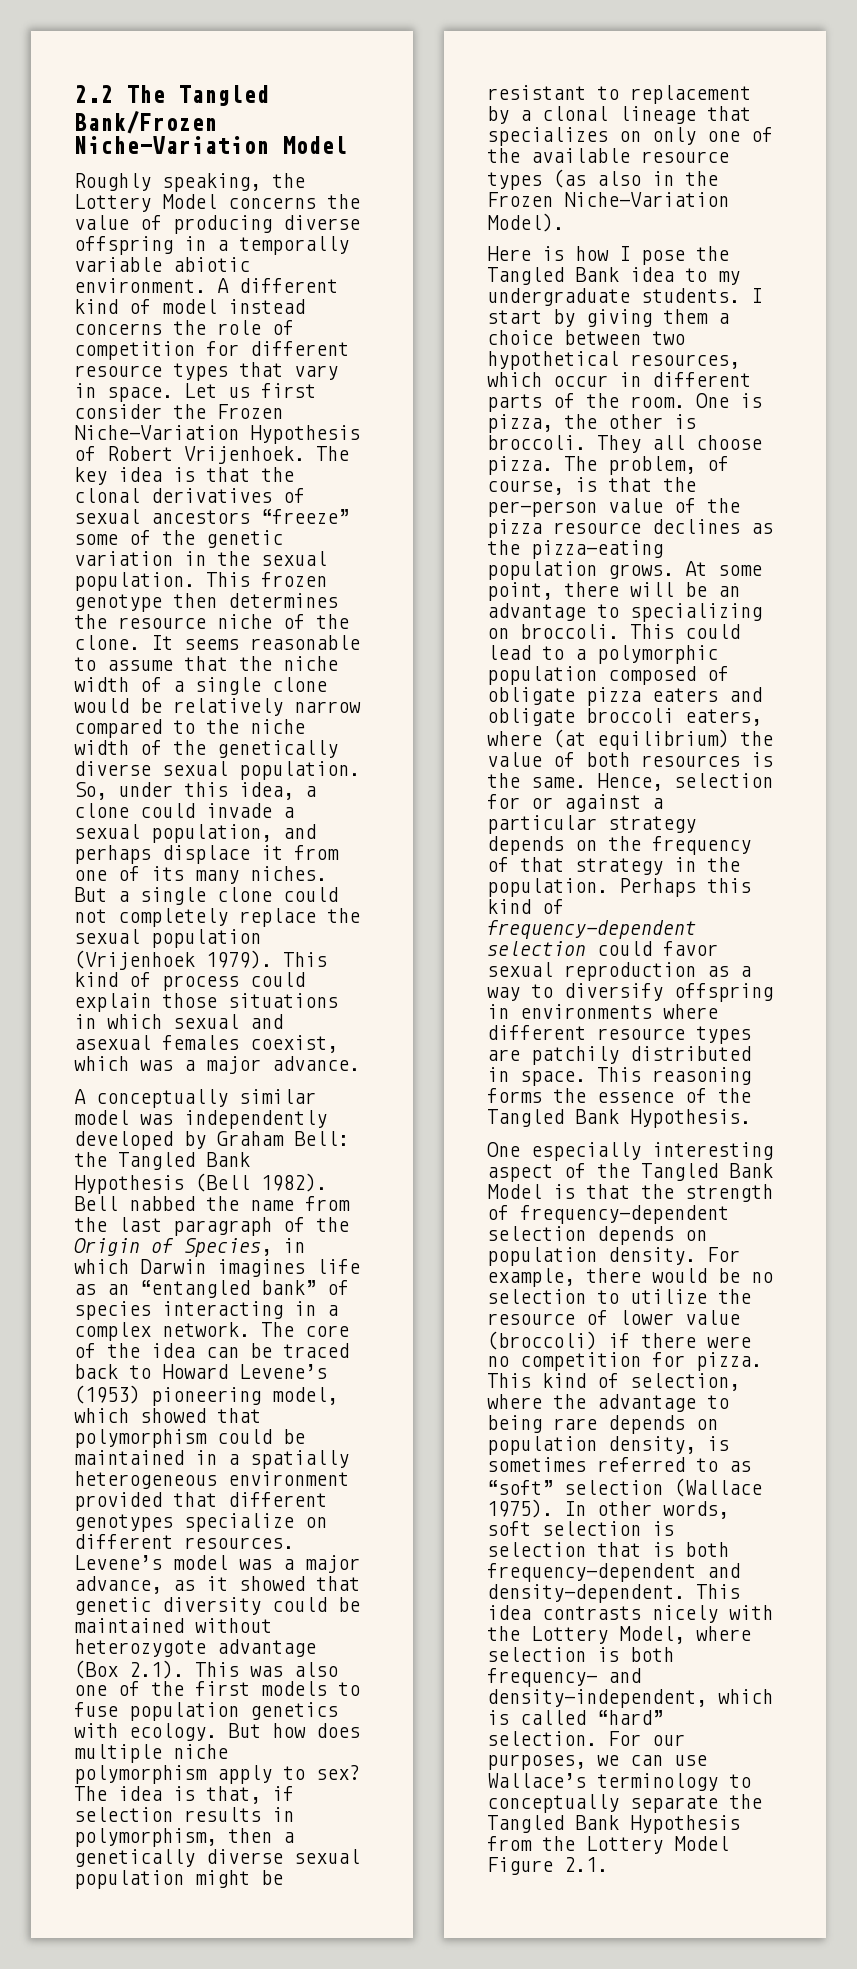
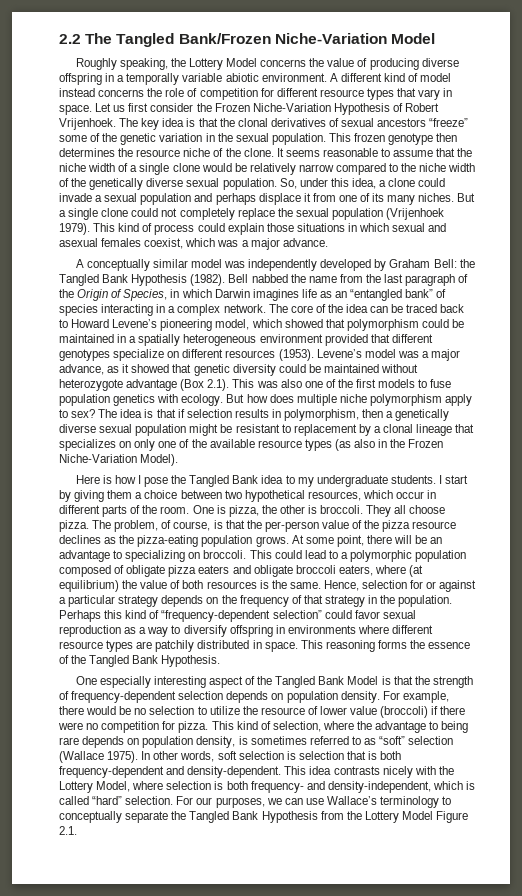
- So, under this idea, a clone could invade a sexual population, and perhaps displace it from one of its many niches.
+ So, under this idea, a clone could invade a sexual population and perhaps displace it from one of its many niches.
- A conceptually similar model was independently developed by Graham Bell: the Tangled Bank Hypothesis (Bell 1982).
+ A conceptually similar model was independently developed by Graham Bell: the Tangled Bank Hypothesis (1982).
- The core of the idea can be traced back to Howard Levene’s (1953) pioneering model, which showed that polymorphism could be maintained in a spatially heterogeneous environment provided that different genotypes specialize on different resources.
+ The core of the idea can be traced back to Howard Levene’s pioneering model, which showed that polymorphism could be maintained in a spatially heterogeneous environment provided that different genotypes specialize on different resources (1953).
- The idea is that, if selection results in polymorphism, then a genetically diverse sexual population might be resistant to replacement by a clonal lineage that specializes on only one of the available resource types (as also in the Frozen Niche-Variation Model).
+ The idea is that if selection results in polymorphism, then a genetically diverse sexual population might be resistant to replacement by a clonal lineage that specializes on only one of the available resource types (as also in the Frozen Niche-Variation Model).
- Perhaps this kind of frequency-dependent selection could favor sexual reproduction as a way to diversify offspring in environments where different resource types are patchily distributed in space.
+ Perhaps this kind of “frequency-dependent selection” could favor sexual reproduction as a way to diversify offspring in environments where different resource types are patchily distributed in space.

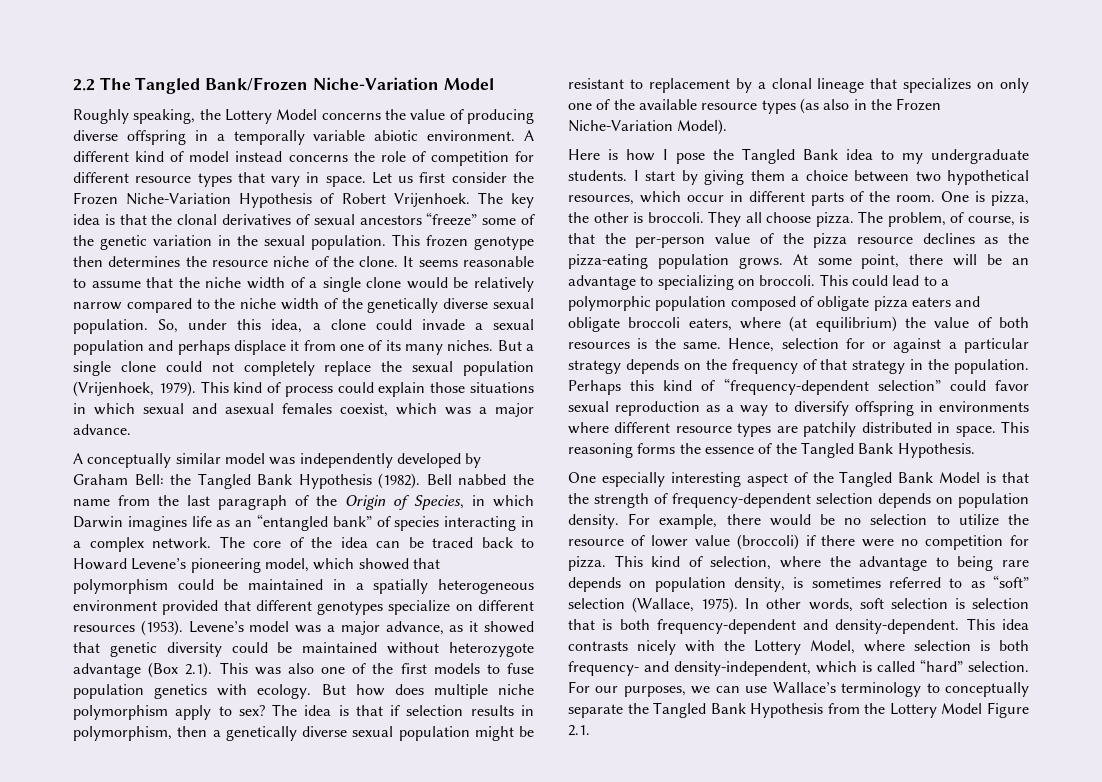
- But a single clone could not completely replace the sexual population (Vrijenhoek 1979).
+ But a single clone could not completely replace the sexual population (Vrijenhoek, 1979).
- This kind of selection, where the advantage to being rare depends on population density, is sometimes referred to as “soft” selection (Wallace 1975).
+ This kind of selection, where the advantage to being rare depends on population density, is sometimes referred to as “soft” selection (Wallace, 1975).

